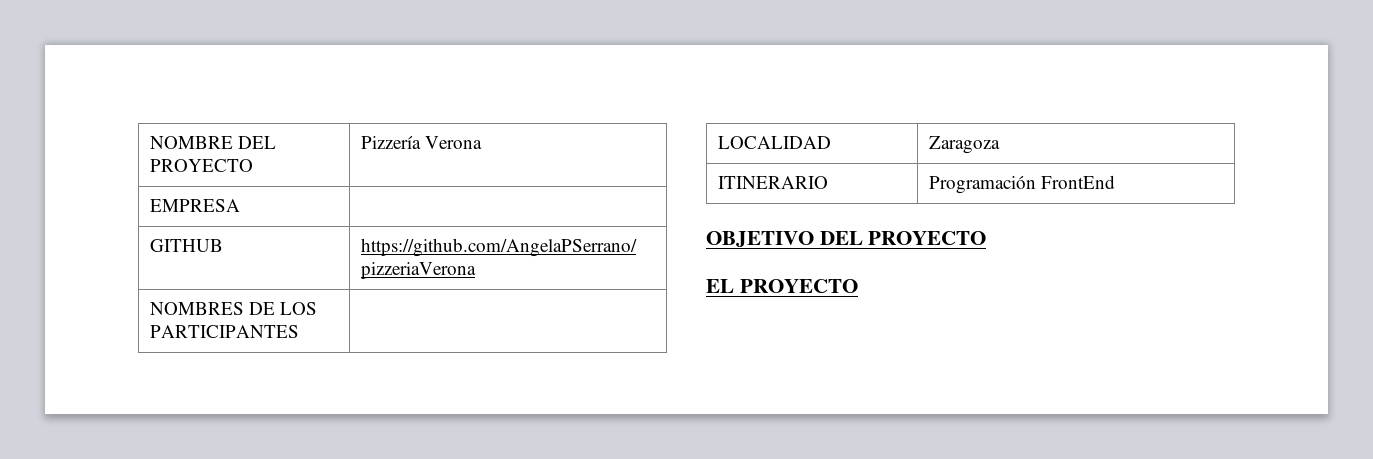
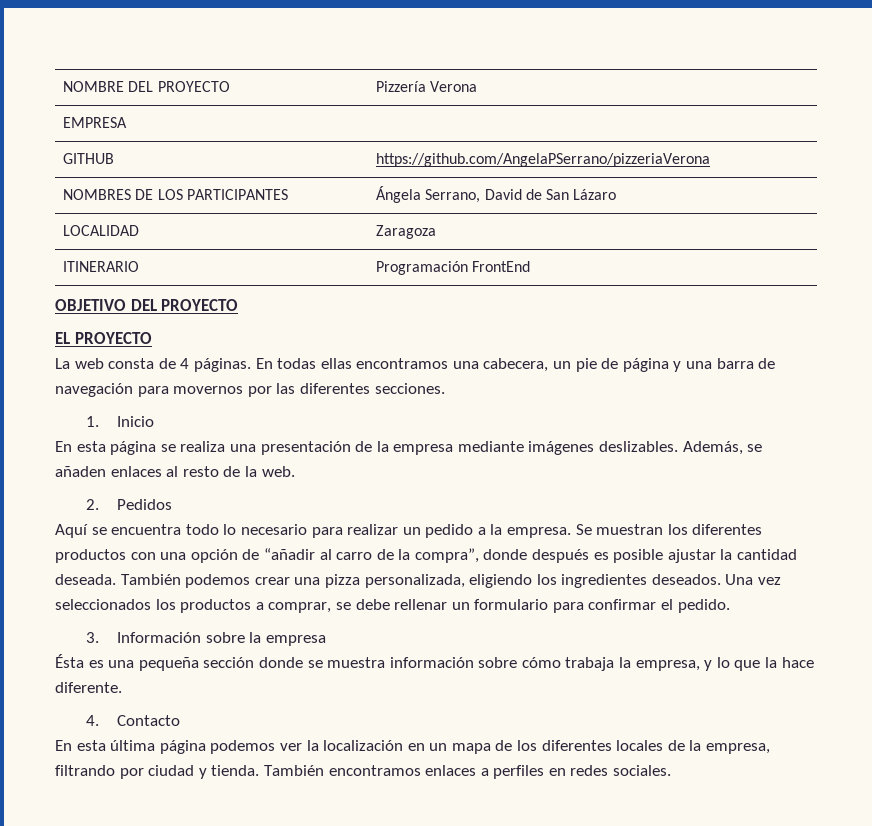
- NOMBRES DE LOS PARTICIPANTES |
+ NOMBRES DE LOS PARTICIPANTES | Ángela Serrano, David de San Lázaro
+ La web consta de 4 páginas. En todas ellas encontramos una cabecera, un pie de página y una barra de navegación para movernos por las diferentes secciones.
+ 1. Inicio
+ En esta página se realiza una presentación de la empresa mediante imágenes deslizables. Además, se añaden enlaces al resto de la web.
+ 2. Pedidos
+ Aquí se encuentra todo lo necesario para realizar un pedido a la empresa. Se muestran los diferentes productos con una opción de “añadir al carro de la compra”, donde después es posible ajustar la cantidad deseada. También podemos crear una pizza personalizada, eligiendo los ingredientes deseados. Una vez seleccionados los productos a comprar, se debe rellenar un formulario para confirmar el pedido.
+ 3. Información sobre la empresa
+ Ésta es una pequeña sección donde se muestra información sobre cómo trabaja la empresa, y lo que la hace diferente.
+ 4. Contacto
+ En esta última página podemos ver la localización en un mapa de los diferentes locales de la empresa, filtrando por ciudad y tienda. También encontramos enlaces a perfiles en redes sociales.

